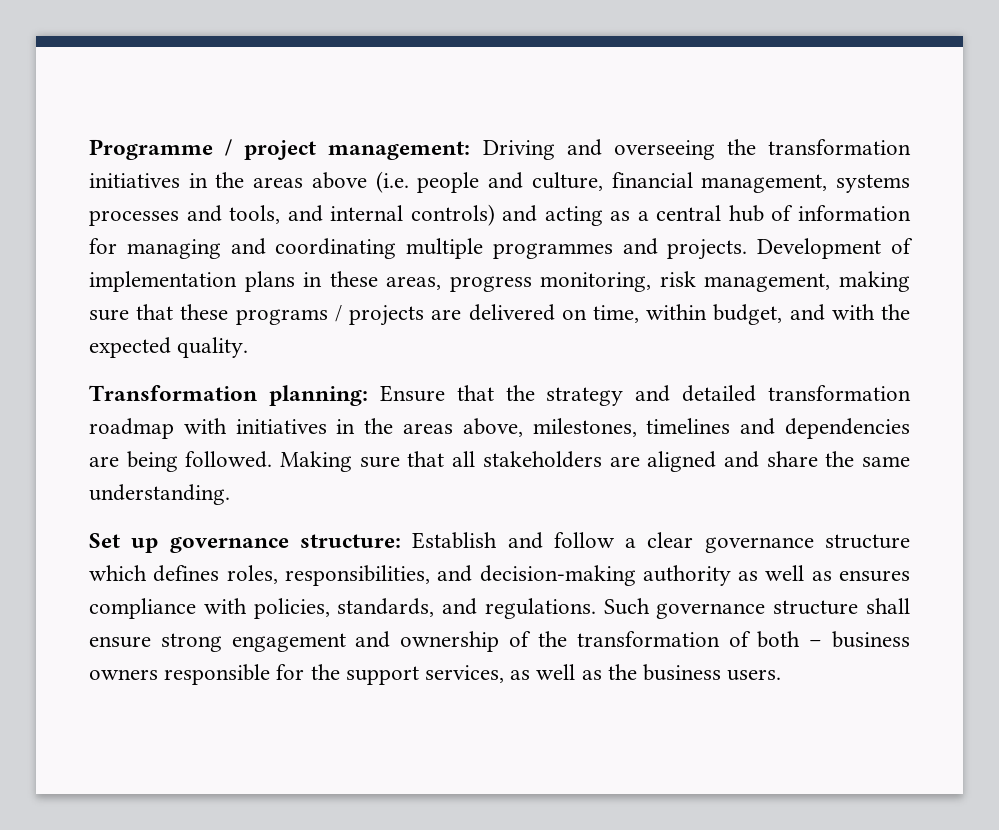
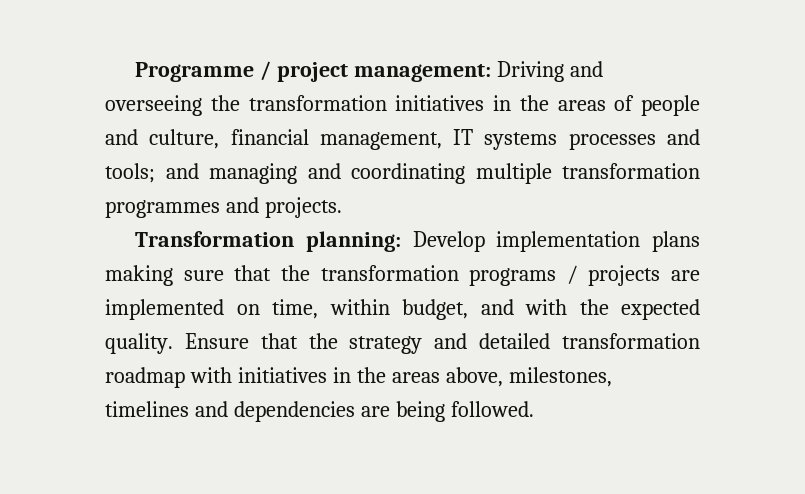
- Driving and overseeing the transformation initiatives in the areas above (i.e. people and culture, financial management, systems processes and tools, and internal controls) and acting as a central hub of information for managing and coordinating multiple programmes and projects. Development of implementation plans in these areas, progress monitoring, risk management, making sure that these programs / projects are delivered on time, within budget, and with the expected quality.
- Transformation planning:
+ Driving and overseeing the transformation initiatives in the areas of people and culture, financial management, IT systems processes and tools; and managing and coordinating multiple transformation programmes and projects.
+ Transformation planning: Develop implementation plans making sure that the transformation programs / projects are implemented on time, within budget, and with the expected quality.
- Making sure that all stakeholders are aligned and share the same understanding.
- Set up governance structure: Establish and follow a clear governance structure which defines roles, responsibilities, and decision-making authority as well as ensures compliance with policies, standards, and regulations. Such governance structure shall ensure strong engagement and ownership of the transformation of both – business owners responsible for the support services, as well as the business users.

